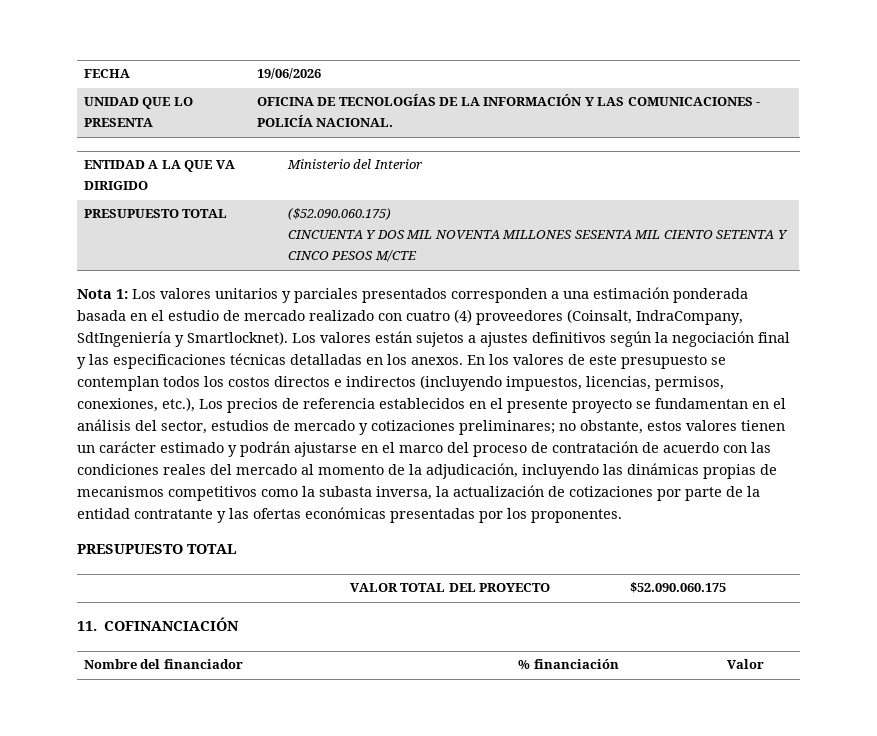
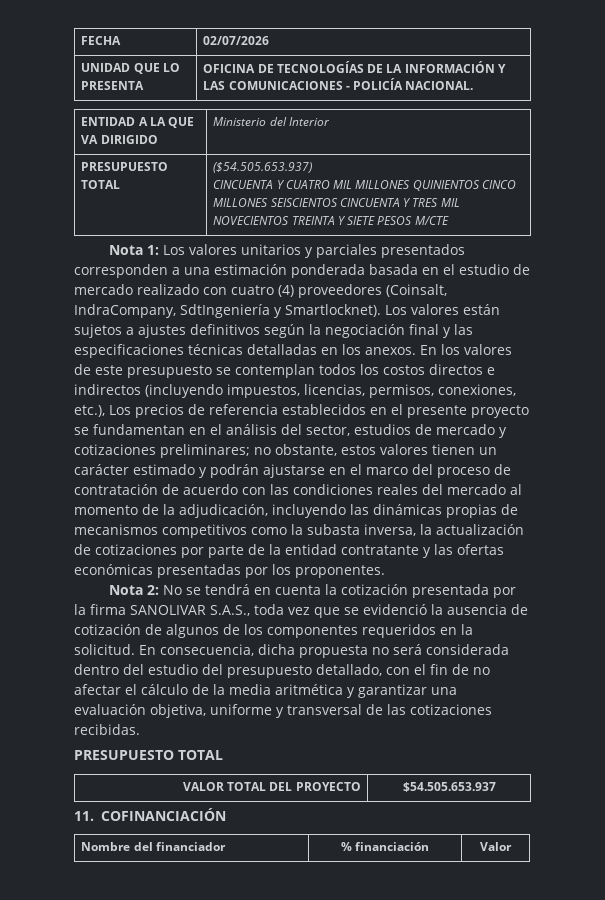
- FECHA | 19/06/2026
+ FECHA | 02/07/2026
- PRESUPUESTO TOTAL | ($52.090.060.175)
- CINCUENTA Y DOS MIL NOVENTA MILLONES SESENTA MIL CIENTO SETENTA Y CINCO PESOS M/CTE
+ PRESUPUESTO TOTAL | ($54.505.653.937)
+ CINCUENTA Y CUATRO MIL MILLONES QUINIENTOS CINCO MILLONES SEISCIENTOS CINCUENTA Y TRES MIL NOVECIENTOS TREINTA Y SIETE PESOS M/CTE
+ Nota 2: No se tendrá en cuenta la cotización presentada por la firma SANOLIVAR S.A.S., toda vez que se evidenció la ausencia de cotización de algunos de los componentes requeridos en la solicitud. En consecuencia, dicha propuesta no será considerada dentro del estudio del presupuesto detallado, con el fin de no afectar el cálculo de la media aritmética y garantizar una evaluación objetiva, uniforme y transversal de las cotizaciones recibidas.
- VALOR TOTAL DEL PROYECTO | $52.090.060.175
+ VALOR TOTAL DEL PROYECTO | $54.505.653.937

